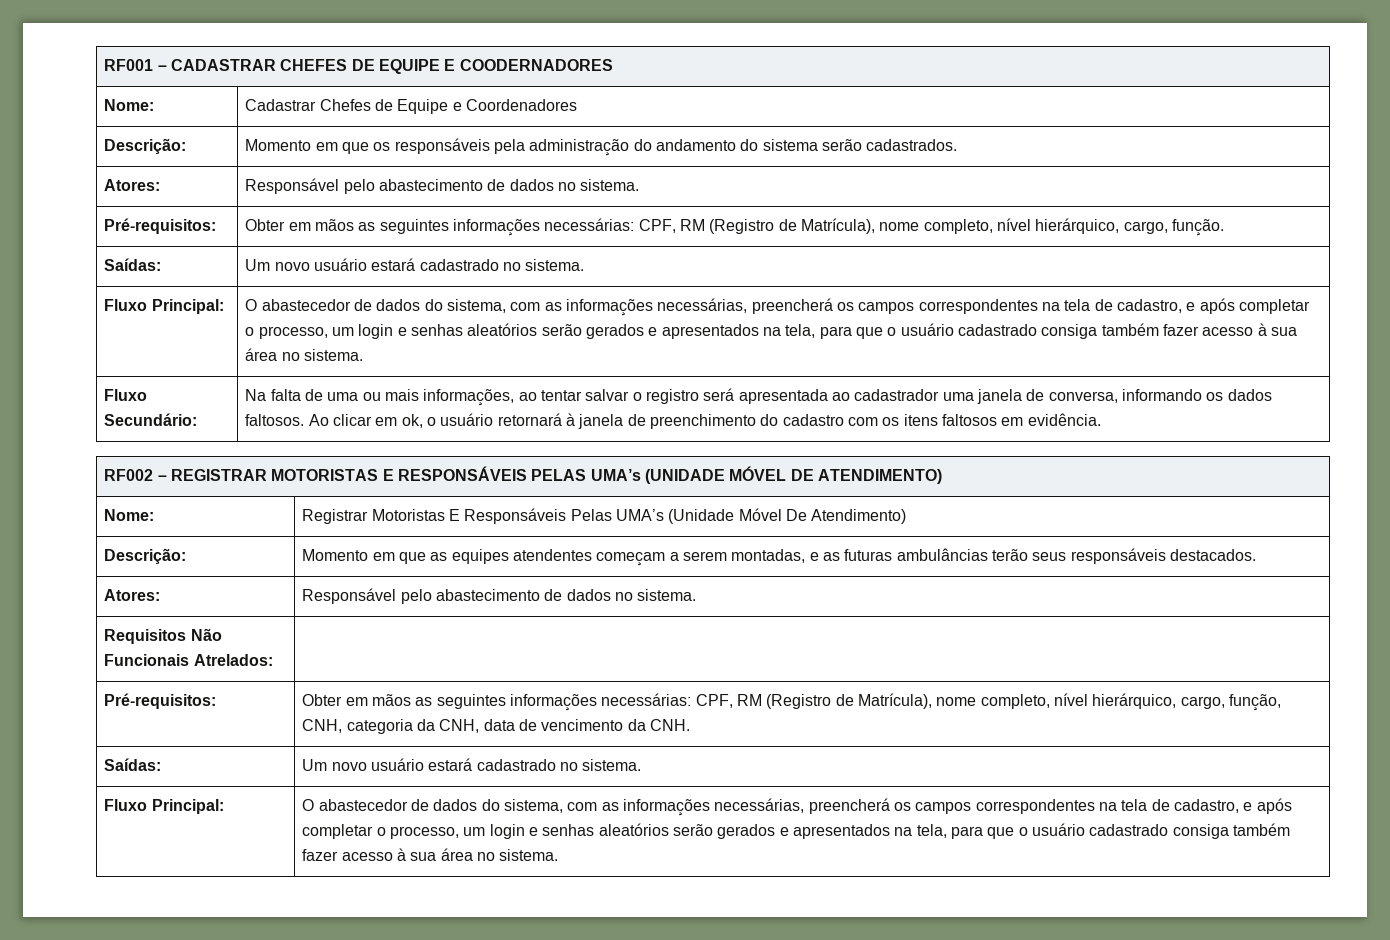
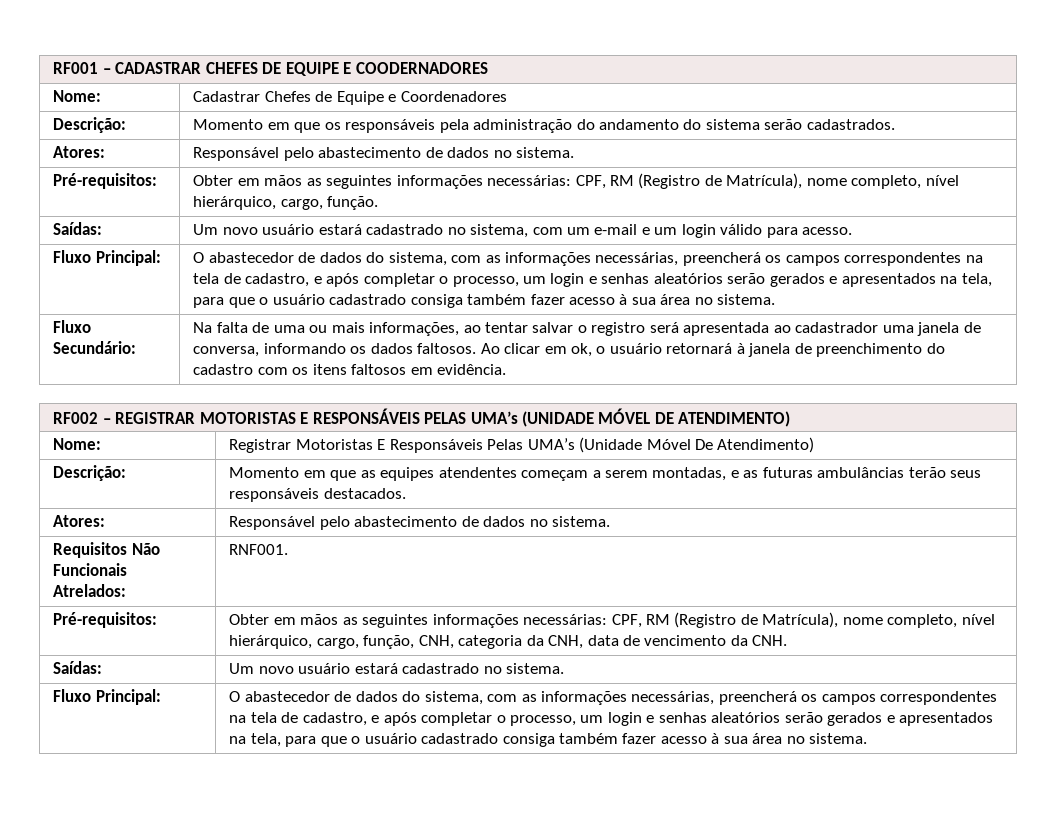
  Pré-requisitos: | Obter em mãos as seguintes informações necessárias: CPF, RM (Registro de Matrícula), nome completo, nível hierárquico, cargo, função.
- Saídas: | Um novo usuário estará cadastrado no sistema.
+ Saídas: | Um novo usuário estará cadastrado no sistema, com um e-mail e um login válido para acesso.
- Requisitos Não Funcionais Atrelados: |
+ Requisitos Não Funcionais Atrelados: | RNF001.

